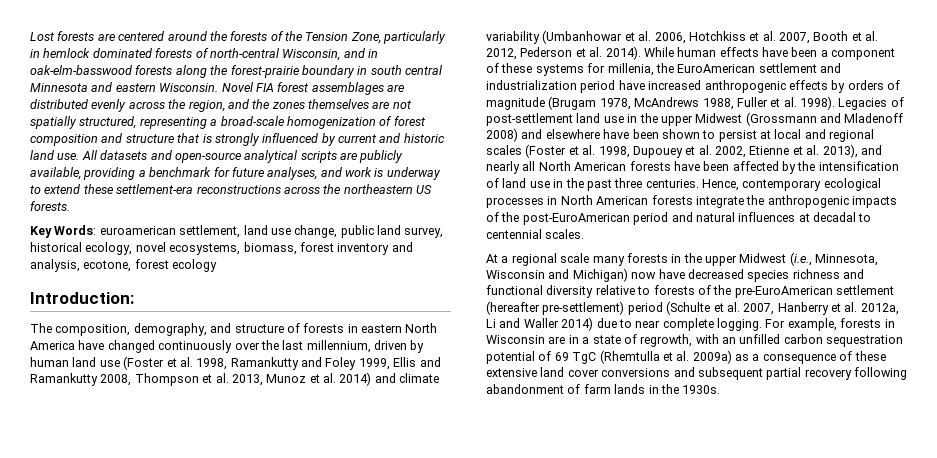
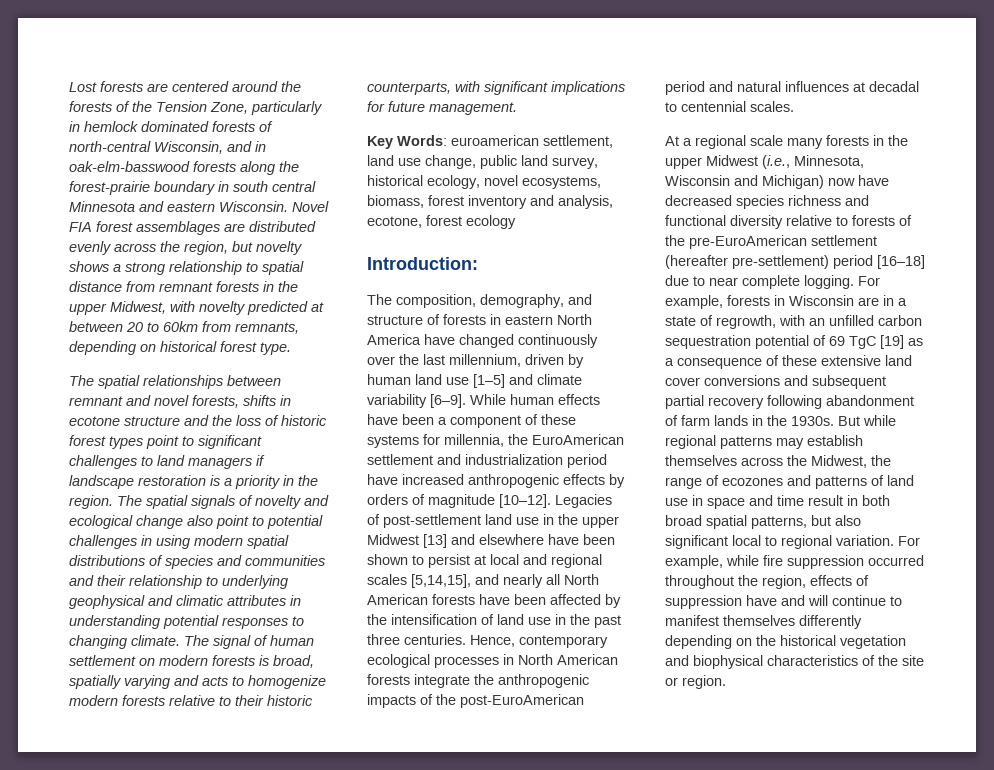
- Novel FIA forest assemblages are distributed evenly across the region, and the zones themselves are not spatially structured, representing a broad-scale homogenization of forest composition and structure that is strongly influenced by current and historic land use. All datasets and open-source analytical scripts are publicly available, providing a benchmark for future analyses, and work is underway to extend these settlement-era reconstructions across the northeastern US forests.
+ Novel FIA forest assemblages are distributed evenly across the region, but novelty shows a strong relationship to spatial distance from remnant forests in the upper Midwest, with novelty predicted at between 20 to 60km from remnants, depending on historical forest type.
+ The spatial relationships between remnant and novel forests, shifts in ecotone structure and the loss of historic forest types point to significant challenges to land managers if landscape restoration is a priority in the region. The spatial signals of novelty and ecological change also point to potential challenges in using modern spatial distributions of species and communities and their relationship to underlying geophysical and climatic attributes in understanding potential responses to changing climate. The signal of human settlement on modern forests is broad, spatially varying and acts to homogenize modern forests relative to their historic counterparts, with significant implications for future management.
- The composition, demography, and structure of forests in eastern North America have changed continuously over the last millennium, driven by human land use (Foster et al. 1998, Ramankutty and Foley 1999, Ellis and Ramankutty 2008, Thompson et al. 2013, Munoz et al. 2014) and climate variability (Umbanhowar et al. 2006, Hotchkiss et al. 2007, Booth et al. 2012, Pederson et al. 2014).
+ The composition, demography, and structure of forests in eastern North America have changed continuously over the last millennium, driven by human land use [1–5] and climate variability [6–9].
- While human effects have been a component of these systems for millenia, the EuroAmerican settlement and industrialization period have increased anthropogenic effects by orders of magnitude (Brugam 1978, McAndrews 1988, Fuller et al. 1998).
+ While human effects have been a component of these systems for millennia, the EuroAmerican settlement and industrialization period have increased anthropogenic effects by orders of magnitude [10–12].
- Legacies of post-settlement land use in the upper Midwest (Grossmann and Mladenoff 2008) and elsewhere have been shown to persist at local and regional scales (Foster et al. 1998, Dupouey et al. 2002, Etienne et al. 2013), and nearly all North American forests have been affected by the intensification of land use in the past three centuries.
+ Legacies of post-settlement land use in the upper Midwest [13] and elsewhere have been shown to persist at local and regional scales [5,14,15], and nearly all North American forests have been affected by the intensification of land use in the past three centuries.
- At a regional scale many forests in the upper Midwest (i.e., Minnesota, Wisconsin and Michigan) now have decreased species richness and functional diversity relative to forests of the pre-EuroAmerican settlement (hereafter pre-settlement) period (Schulte et al. 2007, Hanberry et al. 2012a, Li and Waller 2014) due to near complete logging.
+ At a regional scale many forests in the upper Midwest (i.e., Minnesota, Wisconsin and Michigan) now have decreased species richness and functional diversity relative to forests of the pre-EuroAmerican settlement (hereafter pre-settlement) period [16–18] due to near complete logging.
- For example, forests in Wisconsin are in a state of regrowth, with an unfilled carbon sequestration potential of 69 TgC (Rhemtulla et al. 2009a) as a consequence of these extensive land cover conversions and subsequent partial recovery following abandonment of farm lands in the 1930s.
+ For example, forests in Wisconsin are in a state of regrowth, with an unfilled carbon sequestration potential of 69 TgC [19] as a consequence of these extensive land cover conversions and subsequent partial recovery following abandonment of farm lands in the 1930s.
+ But while regional patterns may establish themselves across the Midwest, the range of ecozones and patterns of land use in space and time result in both broad spatial patterns, but also significant local to regional variation. For example, while fire suppression occurred throughout the region, effects of suppression have and will continue to manifest themselves differently depending on the historical vegetation and biophysical characteristics of the site or region.

